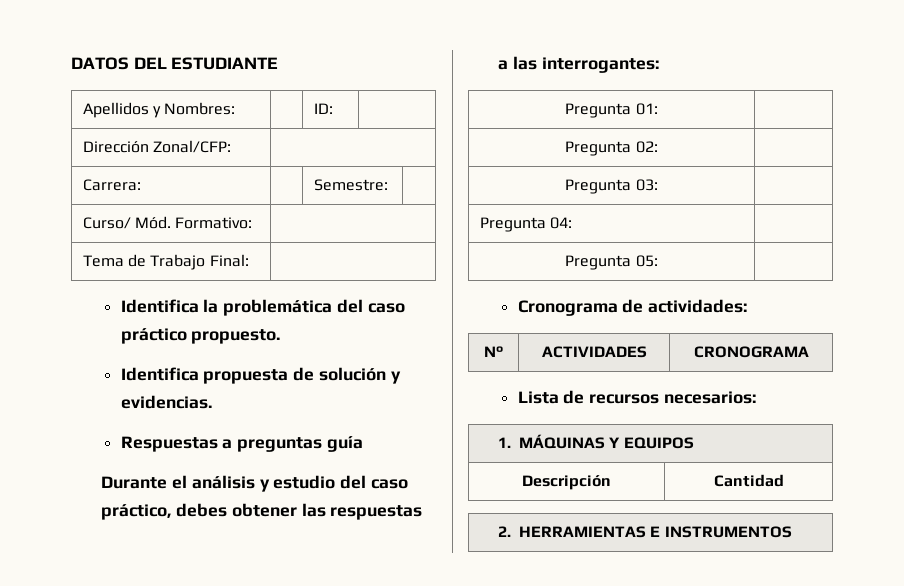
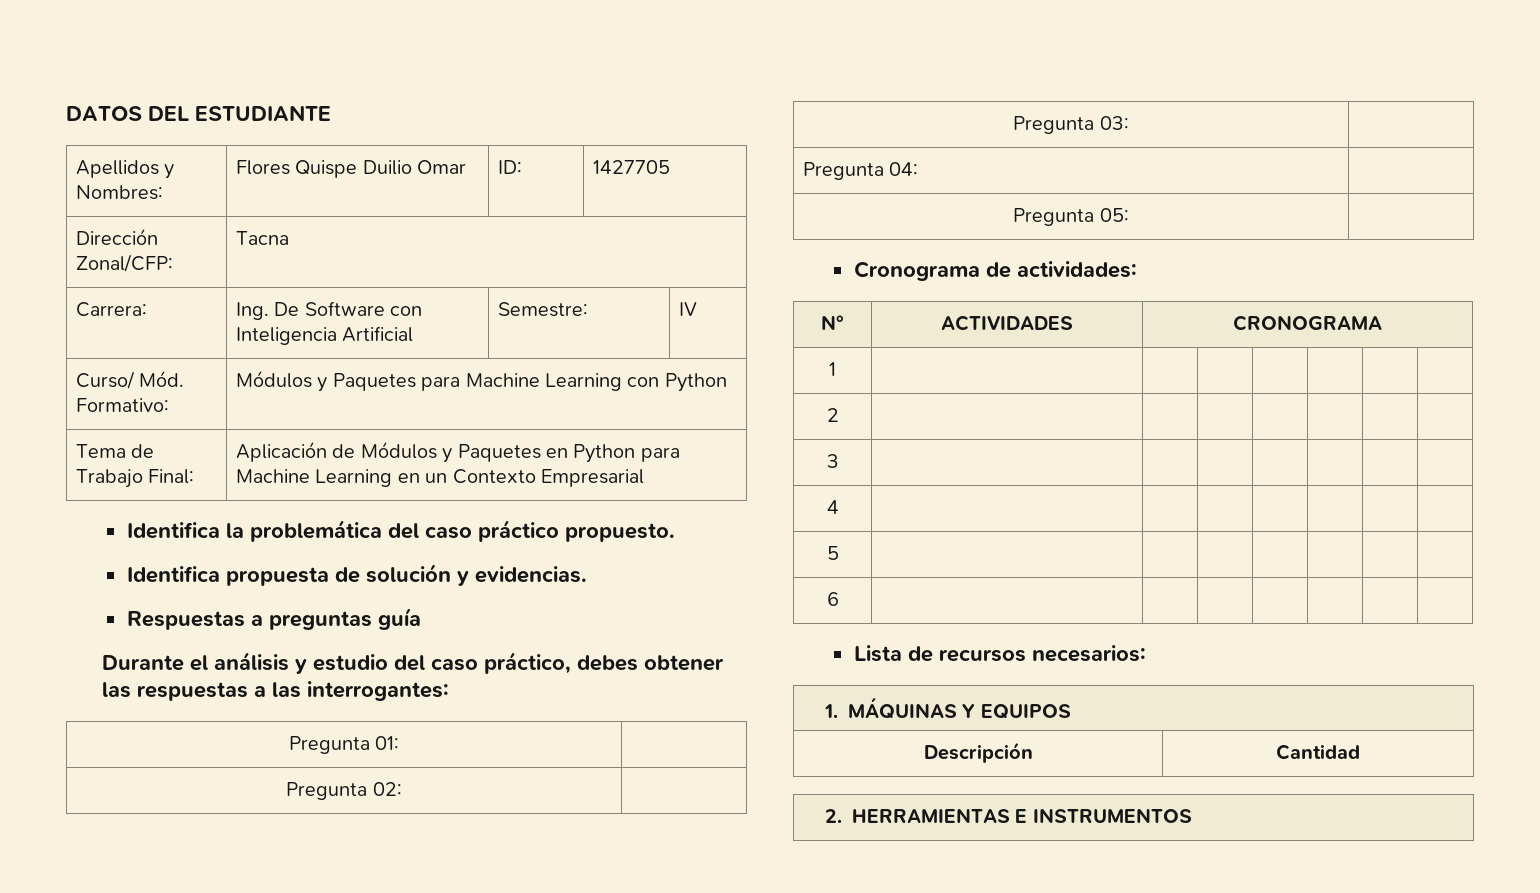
- Apellidos y Nombres: | | ID: |
+ Apellidos y Nombres: | Flores Quispe Duilio Omar | ID: | 1427705
- Dirección Zonal/CFP: |
+ Dirección Zonal/CFP: | Tacna
- Carrera: | | Semestre: |
+ Carrera: | Ing. De Software con Inteligencia Artificial | Semestre: | IV
- Curso/ Mód. Formativo: |
- Tema de Trabajo Final: |
+ Curso/ Mód. Formativo: | Módulos y Paquetes para Machine Learning con Python
+ Tema de Trabajo Final: | Aplicación de Módulos y Paquetes en Python para Machine Learning en un Contexto Empresarial
+ 1 | | | | | | |
+ 2 | | | | | | |
+ 3 | | | | | | |
+ 4 | | | | | | |
+ 5 | | | | | | |
+ 6 | | | | | | |

